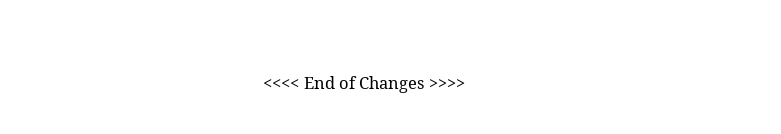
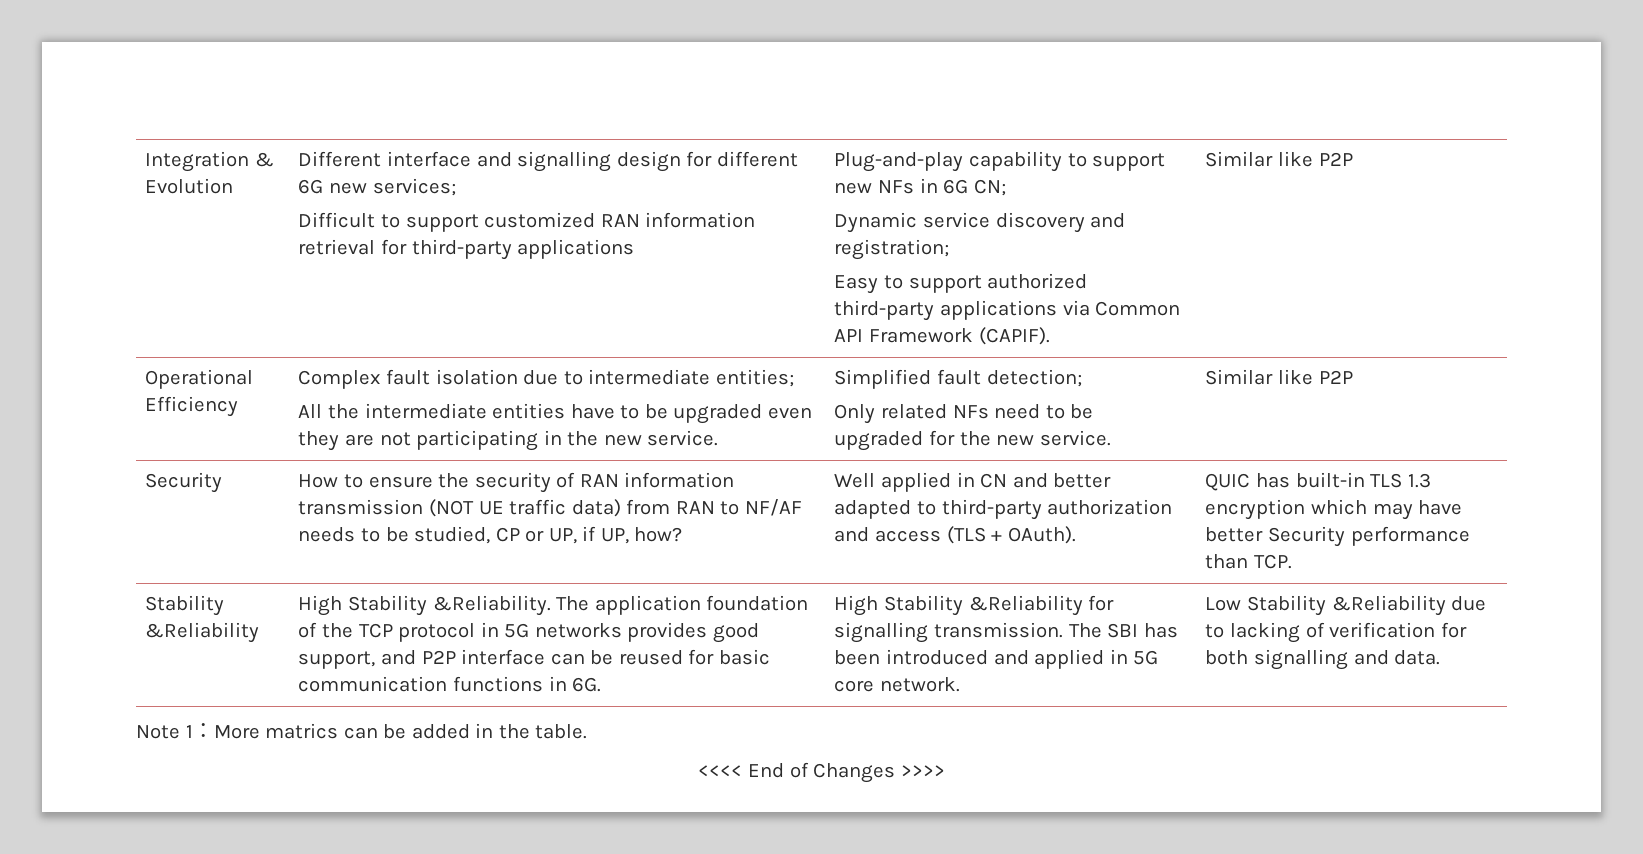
+ Integration & Evolution | Different interface and signalling design for different 6G new services;
+ Difficult to support customized RAN information retrieval for third-party applications | Plug-and-play capability to support new NFs in 6G CN;
+ Dynamic service discovery and registration;
+ Easy to support authorized third-party applications via Common API Framework (CAPIF). | Similar like P2P
+ Operational Efficiency | Complex fault isolation due to intermediate entities;
+ All the intermediate entities have to be upgraded even they are not participating in the new service. | Simplified fault detection;
+ Only related NFs need to be upgraded for the new service. | Similar like P2P
+ Security | How to ensure the security of RAN information transmission (NOT UE traffic data) from RAN to NF/AF needs to be studied, CP or UP, if UP, how? | Well applied in CN and better adapted to third-party authorization and access (TLS + OAuth). | QUIC has built-in TLS 1.3 encryption which may have better Security performance than TCP.
+ Stability &Reliability | High Stability &Reliability. The application foundation of the TCP protocol in 5G networks provides good support, and P2P interface can be reused for basic communication functions in 6G. | High Stability &Reliability for signalling transmission. The SBI has been introduced and applied in 5G core network. | Low Stability &Reliability due to lacking of verification for both signalling and data.
+ Note 1：More matrics can be added in the table.

